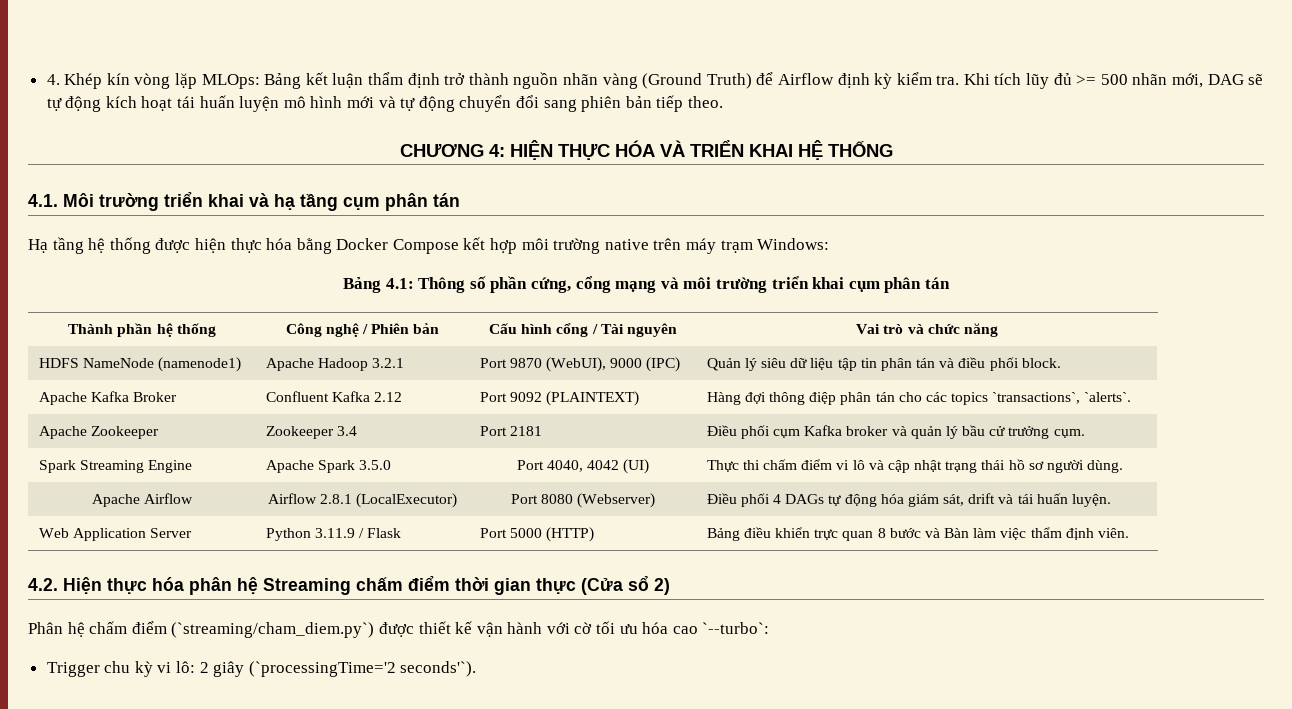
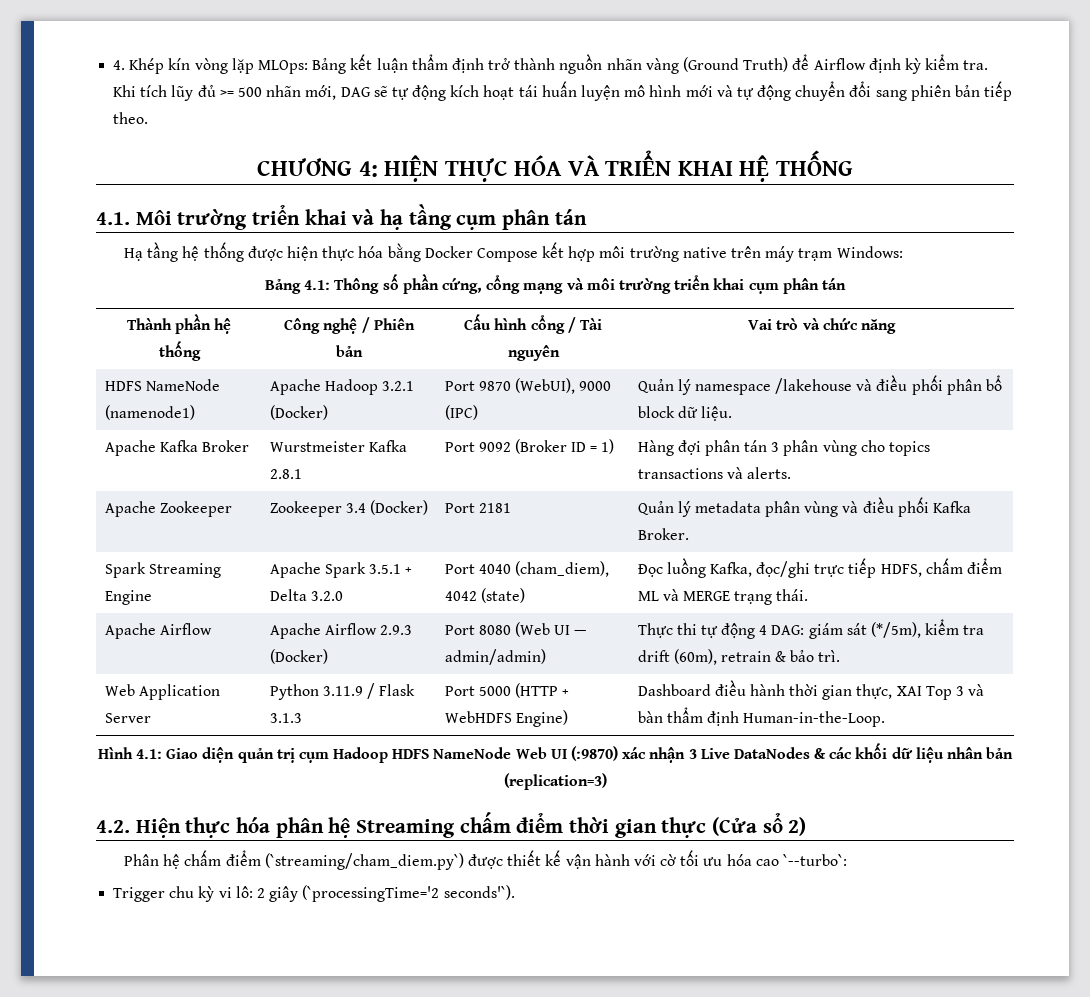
- HDFS NameNode (namenode1) | Apache Hadoop 3.2.1 | Port 9870 (WebUI), 9000 (IPC) | Quản lý siêu dữ liệu tập tin phân tán và điều phối block.
+ HDFS NameNode (namenode1) | Apache Hadoop 3.2.1 (Docker) | Port 9870 (WebUI), 9000 (IPC) | Quản lý namespace /lakehouse và điều phối phân bổ block dữ liệu.
- Apache Kafka Broker | Confluent Kafka 2.12 | Port 9092 (PLAINTEXT) | Hàng đợi thông điệp phân tán cho các topics `transactions`, `alerts`.
+ Apache Kafka Broker | Wurstmeister Kafka 2.8.1 | Port 9092 (Broker ID = 1) | Hàng đợi phân tán 3 phân vùng cho topics transactions và alerts.
- Apache Zookeeper | Zookeeper 3.4 | Port 2181 | Điều phối cụm Kafka broker và quản lý bầu cử trưởng cụm.
+ Apache Zookeeper | Zookeeper 3.4 (Docker) | Port 2181 | Quản lý metadata phân vùng và điều phối Kafka Broker.
- Spark Streaming Engine | Apache Spark 3.5.0 | Port 4040, 4042 (UI) | Thực thi chấm điểm vi lô và cập nhật trạng thái hồ sơ người dùng.
- Apache Airflow | Airflow 2.8.1 (LocalExecutor) | Port 8080 (Webserver) | Điều phối 4 DAGs tự động hóa giám sát, drift và tái huấn luyện.
+ Spark Streaming Engine | Apache Spark 3.5.1 + Delta 3.2.0 | Port 4040 (cham_diem), 4042 (state) | Đọc luồng Kafka, đọc/ghi trực tiếp HDFS, chấm điểm ML và MERGE trạng thái.
+ Apache Airflow | Apache Airflow 2.9.3 (Docker) | Port 8080 (Web UI — admin/admin) | Thực thi tự động 4 DAG: giám sát (*/5m), kiểm tra drift (60m), retrain & bảo trì.
- Web Application Server | Python 3.11.9 / Flask | Port 5000 (HTTP) | Bảng điều khiển trực quan 8 bước và Bàn làm việc thẩm định viên.
+ Web Application Server | Python 3.11.9 / Flask 3.1.3 | Port 5000 (HTTP + WebHDFS Engine) | Dashboard điều hành thời gian thực, XAI Top 3 và bàn thẩm định Human-in-the-Loop.
+ Hình 4.1: Giao diện quản trị cụm Hadoop HDFS NameNode Web UI (:9870) xác nhận 3 Live DataNodes & các khối dữ liệu nhân bản (replication=3)

